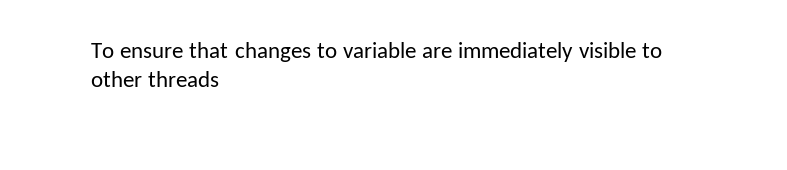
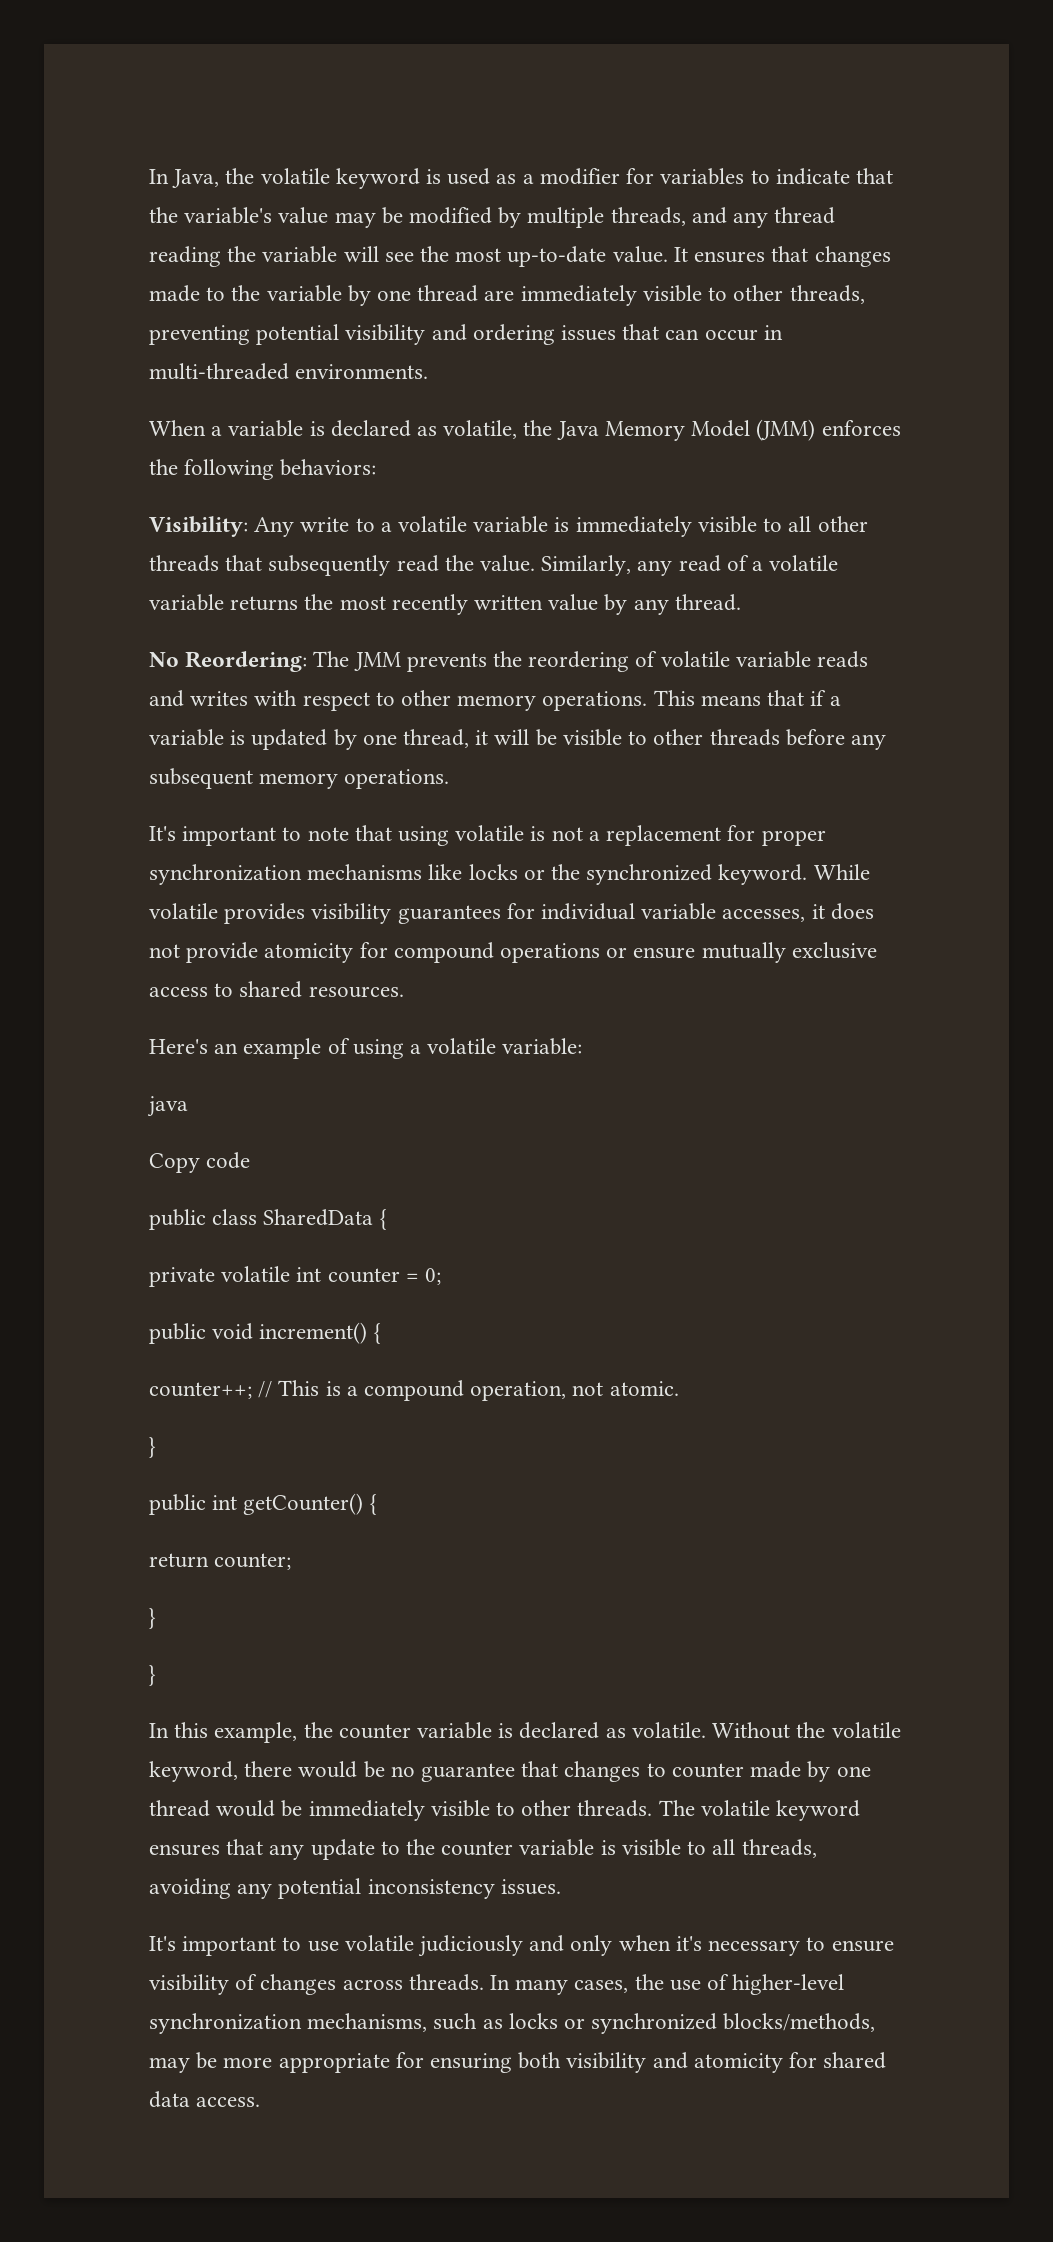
- To ensure that changes to variable are immediately visible to other threads
+ In Java, the volatile keyword is used as a modifier for variables to indicate that the variable's value may be modified by multiple threads, and any thread reading the variable will see the most up-to-date value. It ensures that changes made to the variable by one thread are immediately visible to other threads, preventing potential visibility and ordering issues that can occur in multi-threaded environments.
+ When a variable is declared as volatile, the Java Memory Model (JMM) enforces the following behaviors:
+ Visibility: Any write to a volatile variable is immediately visible to all other threads that subsequently read the value. Similarly, any read of a volatile variable returns the most recently written value by any thread.
+ No Reordering: The JMM prevents the reordering of volatile variable reads and writes with respect to other memory operations. This means that if a variable is updated by one thread, it will be visible to other threads before any subsequent memory operations.
+ It's important to note that using volatile is not a replacement for proper synchronization mechanisms like locks or the synchronized keyword. While volatile provides visibility guarantees for individual variable accesses, it does not provide atomicity for compound operations or ensure mutually exclusive access to shared resources.
+ Here's an example of using a volatile variable:
+ java
+ Copy code
+ public class SharedData {
+ private volatile int counter = 0;
+ public void increment() {
+ counter++; // This is a compound operation, not atomic.
+ }
+ public int getCounter() {
+ return counter;
+ }
+ }
+ In this example, the counter variable is declared as volatile. Without the volatile keyword, there would be no guarantee that changes to counter made by one thread would be immediately visible to other threads. The volatile keyword ensures that any update to the counter variable is visible to all threads, avoiding any potential inconsistency issues.
+ It's important to use volatile judiciously and only when it's necessary to ensure visibility of changes across threads. In many cases, the use of higher-level synchronization mechanisms, such as locks or synchronized blocks/methods, may be more appropriate for ensuring both visibility and atomicity for shared data access.

